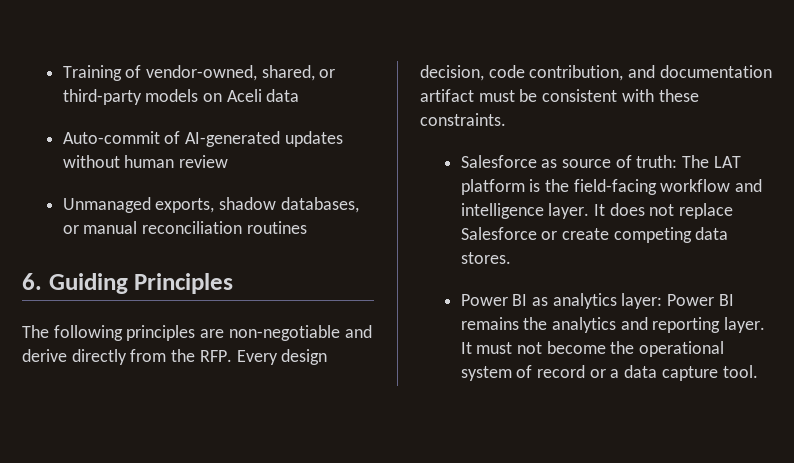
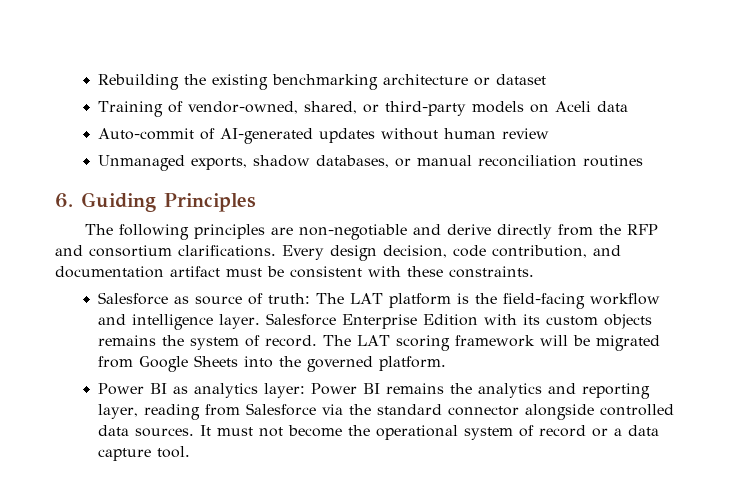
+ Rebuilding the existing benchmarking architecture or dataset
- The following principles are non-negotiable and derive directly from the RFP. Every design decision, code contribution, and documentation artifact must be consistent with these constraints.
+ The following principles are non-negotiable and derive directly from the RFP and consortium clarifications. Every design decision, code contribution, and documentation artifact must be consistent with these constraints.
- It does not replace Salesforce or create competing data stores.
+ Salesforce Enterprise Edition with its custom objects remains the system of record. The LAT scoring framework will be migrated from Google Sheets into the governed platform.
- Power BI as analytics layer: Power BI remains the analytics and reporting layer.
+ Power BI as analytics layer: Power BI remains the analytics and reporting layer, reading from Salesforce via the standard connector alongside controlled data sources.

